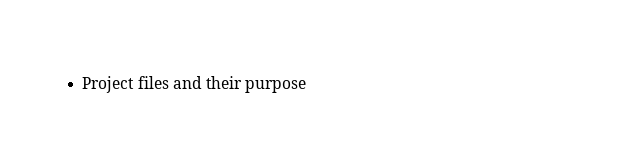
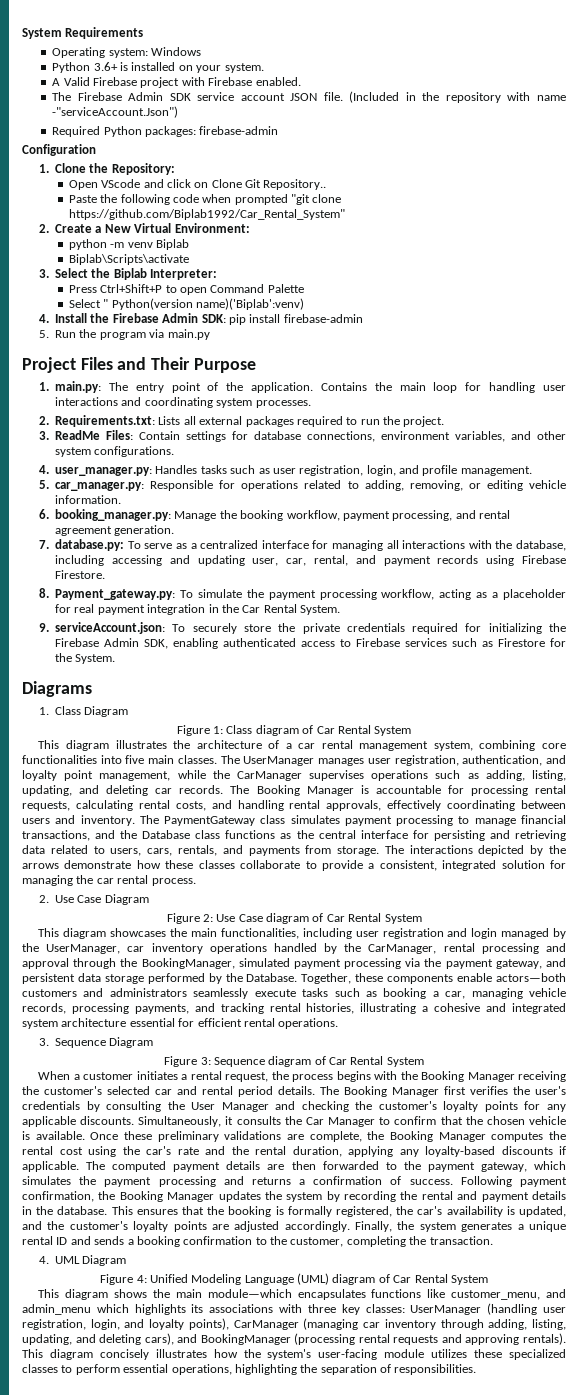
- Project files and their purpose
+ System Requirements
+ Operating system: Windows
+ Python 3.6+ is installed on your system.
+ A Valid Firebase project with Firebase enabled.
+ The Firebase Admin SDK service account JSON file. (Included in the repository with name -"serviceAccount.Json")
+ Required Python packages: firebase-admin
+ Configuration
+ 1. Clone the Repository:
+ Open VScode and click on Clone Git Repository..
+ Paste the following code when prompted "git clone https://github.com/Biplab1992/Car_Rental_System"
+ 2. Create a New Virtual Environment:
+ python -m venv Biplab
+ Biplab\Scripts\activate
+ 3. Select the Biplab Interpreter:
+ Press Ctrl+Shift+P to open Command Palette
+ Select " Python(version name)('Biplab':venv)
+ 4. Install the Firebase Admin SDK: pip install firebase-admin
+ 5. Run the program via main.py
+ Project Files and Their Purpose
+ 1. main.py: The entry point of the application. Contains the main loop for handling user interactions and coordinating system processes.
+ 2. Requirements.txt: Lists all external packages required to run the project.
+ 3. ReadMe Files: Contain settings for database connections, environment variables, and other system configurations.
+ 4. user_manager.py: Handles tasks such as user registration, login, and profile management.
+ 5. car_manager.py: Responsible for operations related to adding, removing, or editing vehicle information.
+ 6. booking_manager.py: Manage the booking workflow, payment processing, and rental agreement generation.
+ 7. database.py: To serve as a centralized interface for managing all interactions with the database, including accessing and updating user, car, rental, and payment records using Firebase Firestore.
+ 8. Payment_gateway.py: To simulate the payment processing workflow, acting as a placeholder for real payment integration in the Car Rental System.
+ 9. serviceAccount.json: To securely store the private credentials required for initializing the Firebase Admin SDK, enabling authenticated access to Firebase services such as Firestore for the System.
+ Diagrams
+ 1. Class Diagram
+ Figure 1: Class diagram of Car Rental System
+ This diagram illustrates the architecture of a car rental management system, combining core functionalities into five main classes. The UserManager manages user registration, authentication, and loyalty point management, while the CarManager supervises operations such as adding, listing, updating, and deleting car records. The Booking Manager is accountable for processing rental requests, calculating rental costs, and handling rental approvals, effectively coordinating between users and inventory. The PaymentGateway class simulates payment processing to manage financial transactions, and the Database class functions as the central interface for persisting and retrieving data related to users, cars, rentals, and payments from storage. The interactions depicted by the arrows demonstrate how these classes collaborate to provide a consistent, integrated solution for managing the car rental process.
+ 2. Use Case Diagram
+ Figure 2: Use Case diagram of Car Rental System
+ This diagram showcases the main functionalities, including user registration and login managed by the UserManager, car inventory operations handled by the CarManager, rental processing and approval through the BookingManager, simulated payment processing via the payment gateway, and persistent data storage performed by the Database. Together, these components enable actors—both customers and administrators seamlessly execute tasks such as booking a car, managing vehicle records, processing payments, and tracking rental histories, illustrating a cohesive and integrated system architecture essential for efficient rental operations.
+ 3. Sequence Diagram
+ Figure 3: Sequence diagram of Car Rental System
+ When a customer initiates a rental request, the process begins with the Booking Manager receiving the customer's selected car and rental period details. The Booking Manager first verifies the user's credentials by consulting the User Manager and checking the customer's loyalty points for any applicable discounts. Simultaneously, it consults the Car Manager to confirm that the chosen vehicle is available. Once these preliminary validations are complete, the Booking Manager computes the rental cost using the car's rate and the rental duration, applying any loyalty-based discounts if applicable. The computed payment details are then forwarded to the payment gateway, which simulates the payment processing and returns a confirmation of success. Following payment confirmation, the Booking Manager updates the system by recording the rental and payment details in the database. This ensures that the booking is formally registered, the car's availability is updated, and the customer's loyalty points are adjusted accordingly. Finally, the system generates a unique rental ID and sends a booking confirmation to the customer, completing the transaction.
+ 4. UML Diagram
+ Figure 4: Unified Modeling Language (UML) diagram of Car Rental System
+ This diagram shows the main module—which encapsulates functions like customer_menu, and admin_menu which highlights its associations with three key classes: UserManager (handling user registration, login, and loyalty points), CarManager (managing car inventory through adding, listing, updating, and deleting cars), and BookingManager (processing rental requests and approving rentals). This diagram concisely illustrates how the system's user-facing module utilizes these specialized classes to perform essential operations, highlighting the separation of responsibilities.

